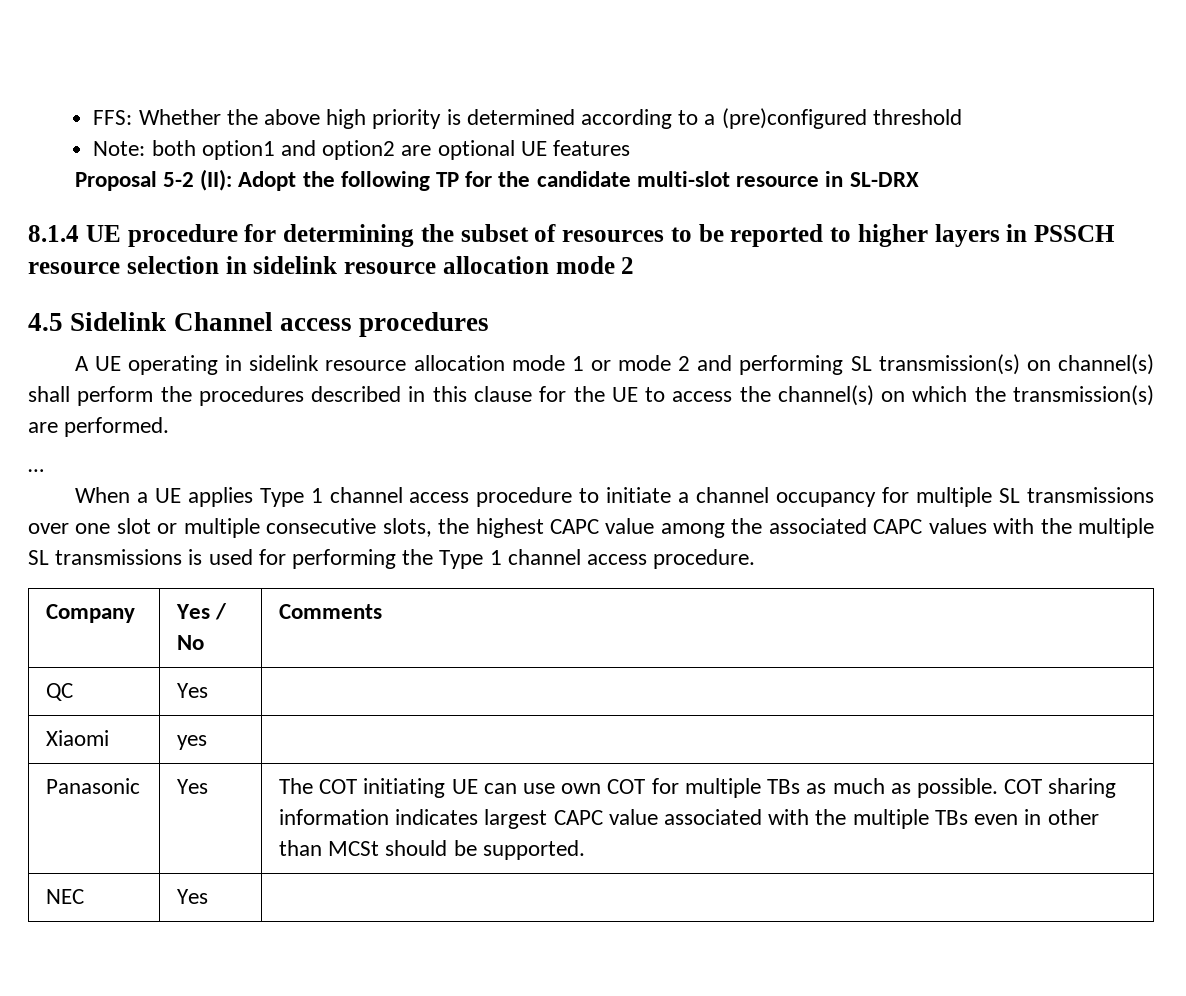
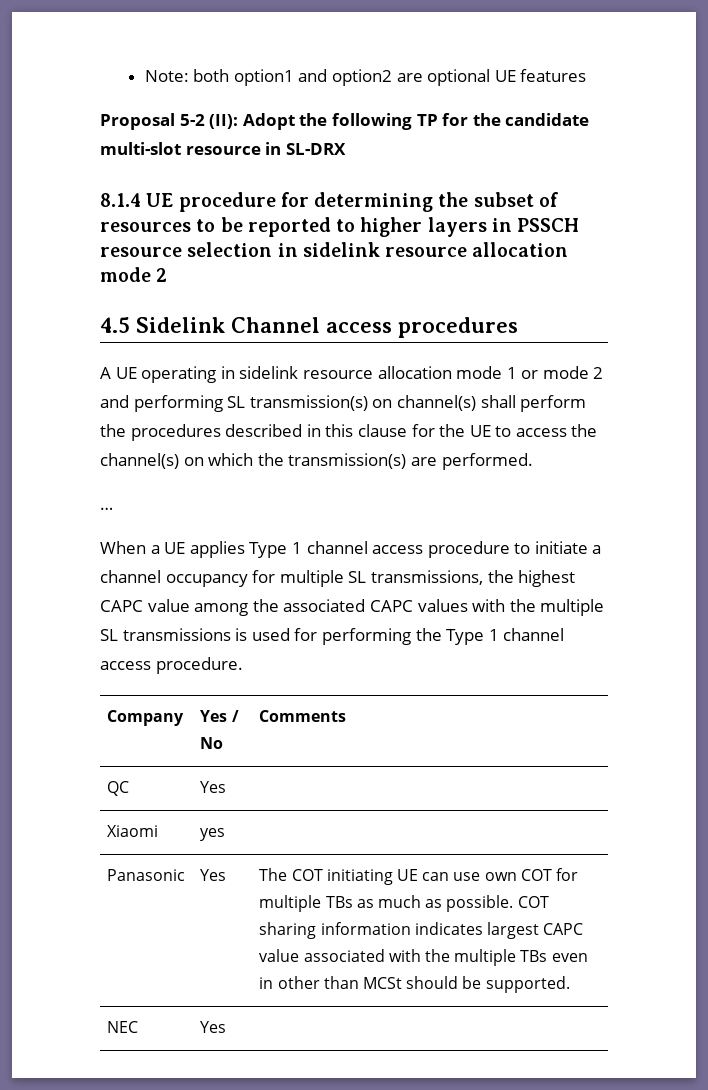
- FFS: Whether the above high priority is determined according to a (pre)configured threshold
- When a UE applies Type 1 channel access procedure to initiate a channel occupancy for multiple SL transmissions over one slot or multiple consecutive slots, the highest CAPC value among the associated CAPC values with the multiple SL transmissions is used for performing the Type 1 channel access procedure.
+ When a UE applies Type 1 channel access procedure to initiate a channel occupancy for multiple SL transmissions, the highest CAPC value among the associated CAPC values with the multiple SL transmissions is used for performing the Type 1 channel access procedure.

